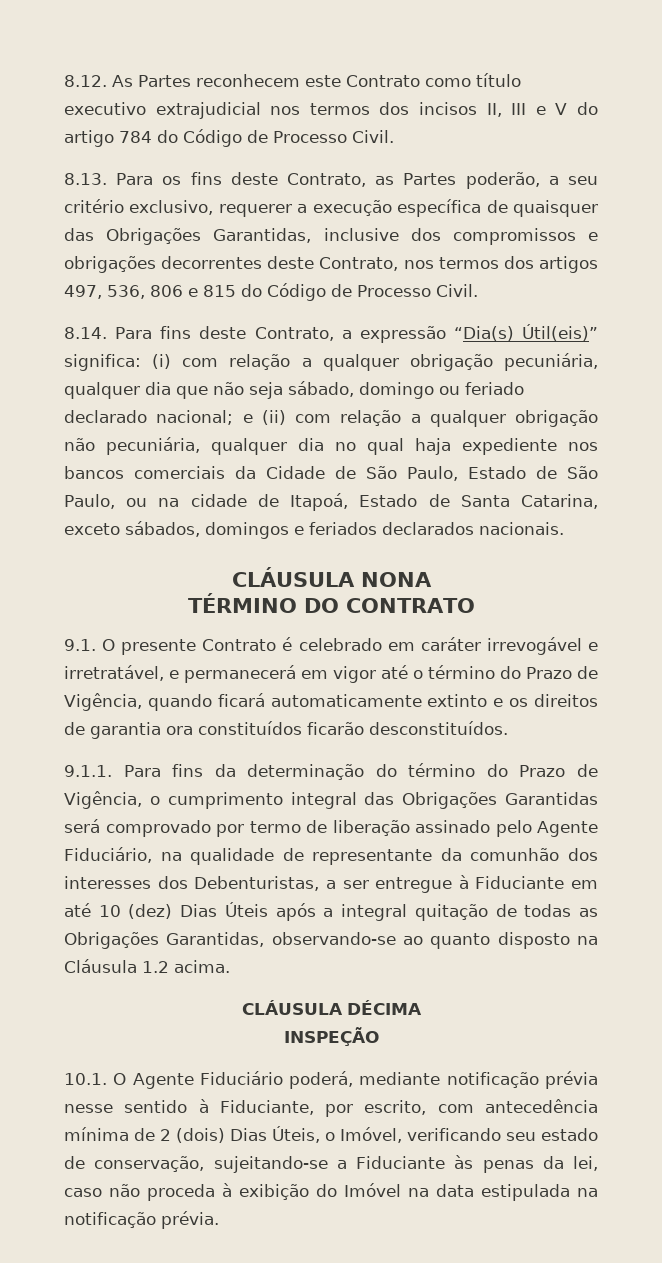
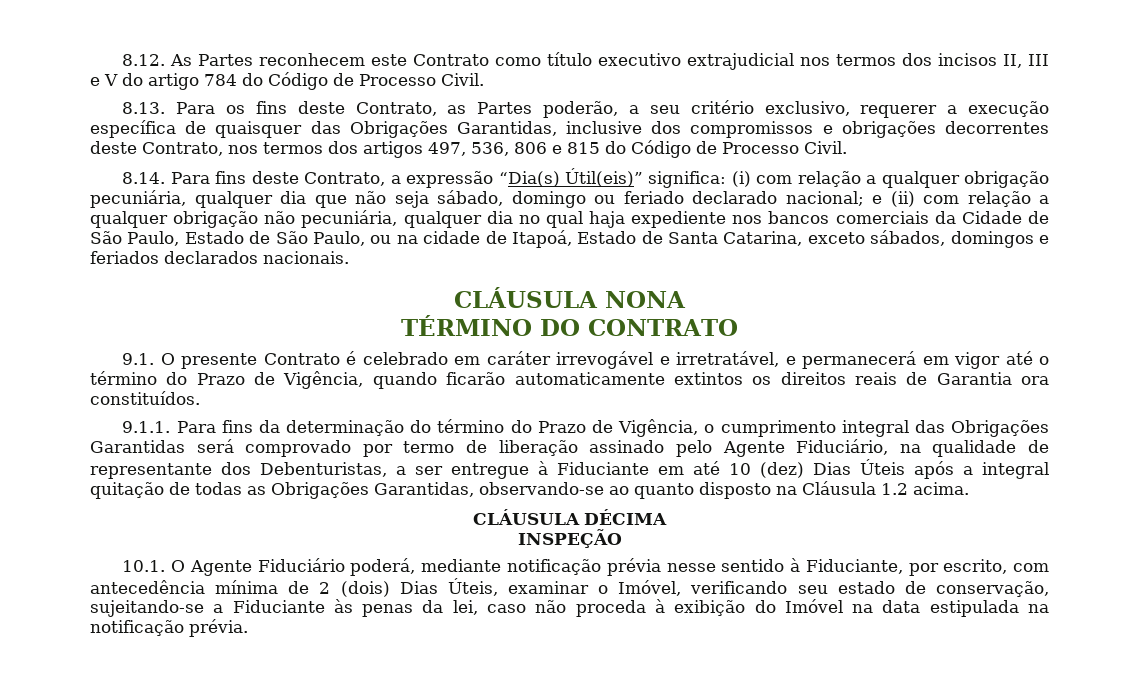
- 9.1. O presente Contrato é celebrado em caráter irrevogável e irretratável, e permanecerá em vigor até o término do Prazo de Vigência, quando ficará automaticamente extinto e os direitos de garantia ora constituídos ficarão desconstituídos.
+ 9.1. O presente Contrato é celebrado em caráter irrevogável e irretratável, e permanecerá em vigor até o término do Prazo de Vigência, quando ficarão automaticamente extintos os direitos reais de Garantia ora constituídos.
- 9.1.1. Para fins da determinação do término do Prazo de Vigência, o cumprimento integral das Obrigações Garantidas será comprovado por termo de liberação assinado pelo Agente Fiduciário, na qualidade de representante da comunhão dos interesses dos Debenturistas, a ser entregue à Fiduciante em até 10 (dez) Dias Úteis após a integral quitação de todas as Obrigações Garantidas, observando-se ao quanto disposto na Cláusula 1.2 acima.
+ 9.1.1. Para fins da determinação do término do Prazo de Vigência, o cumprimento integral das Obrigações Garantidas será comprovado por termo de liberação assinado pelo Agente Fiduciário, na qualidade de representante dos Debenturistas, a ser entregue à Fiduciante em até 10 (dez) Dias Úteis após a integral quitação de todas as Obrigações Garantidas, observando-se ao quanto disposto na Cláusula 1.2 acima.
- 10.1. O Agente Fiduciário poderá, mediante notificação prévia nesse sentido à Fiduciante, por escrito, com antecedência mínima de 2 (dois) Dias Úteis, o Imóvel, verificando seu estado de conservação, sujeitando-se a Fiduciante às penas da lei, caso não proceda à exibição do Imóvel na data estipulada na notificação prévia.
+ 10.1. O Agente Fiduciário poderá, mediante notificação prévia nesse sentido à Fiduciante, por escrito, com antecedência mínima de 2 (dois) Dias Úteis, examinar o Imóvel, verificando seu estado de conservação, sujeitando-se a Fiduciante às penas da lei, caso não proceda à exibição do Imóvel na data estipulada na notificação prévia.

